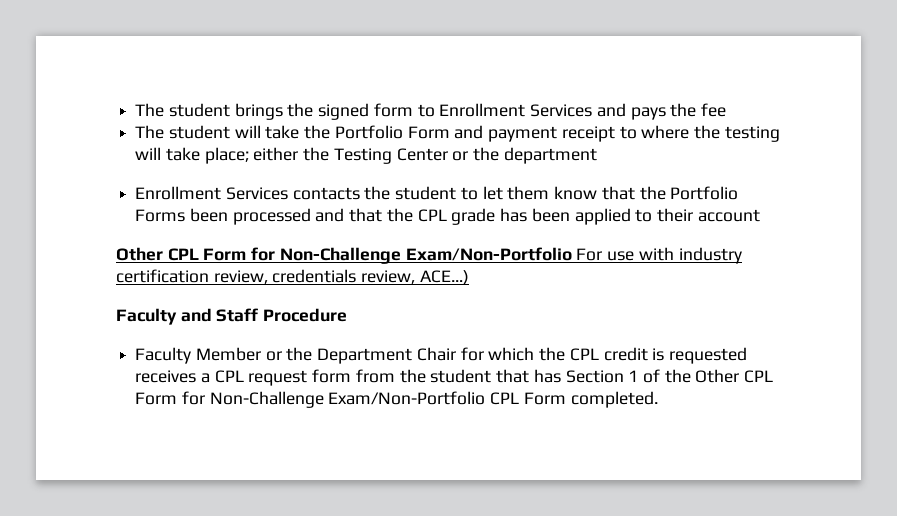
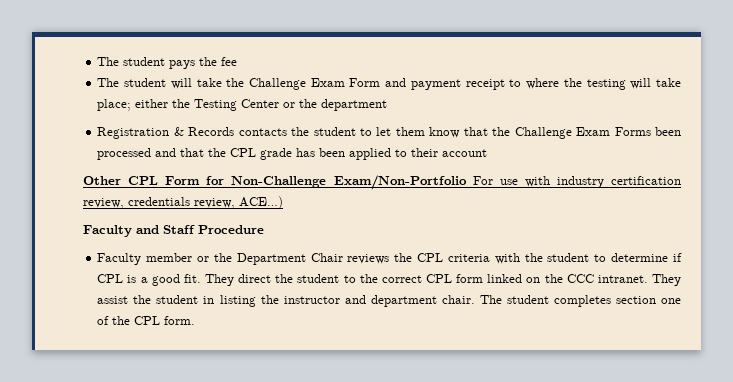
- The student brings the signed form to Enrollment Services and pays the fee
+ The student pays the fee
- The student will take the Portfolio Form and payment receipt to where the testing will take place; either the Testing Center or the department
+ The student will take the Challenge Exam Form and payment receipt to where the testing will take place; either the Testing Center or the department
- Enrollment Services contacts the student to let them know that the Portfolio Forms been processed and that the CPL grade has been applied to their account
+ Registration & Records contacts the student to let them know that the Challenge Exam Forms been processed and that the CPL grade has been applied to their account
- Faculty Member or the Department Chair for which the CPL credit is requested receives a CPL request form from the student that has Section 1 of the Other CPL Form for Non-Challenge Exam/Non-Portfolio CPL Form completed.
+ Faculty member or the Department Chair reviews the CPL criteria with the student to determine if CPL is a good fit. They direct the student to the correct CPL form linked on the CCC intranet. They assist the student in listing the instructor and department chair. The student completes section one of the CPL form.

